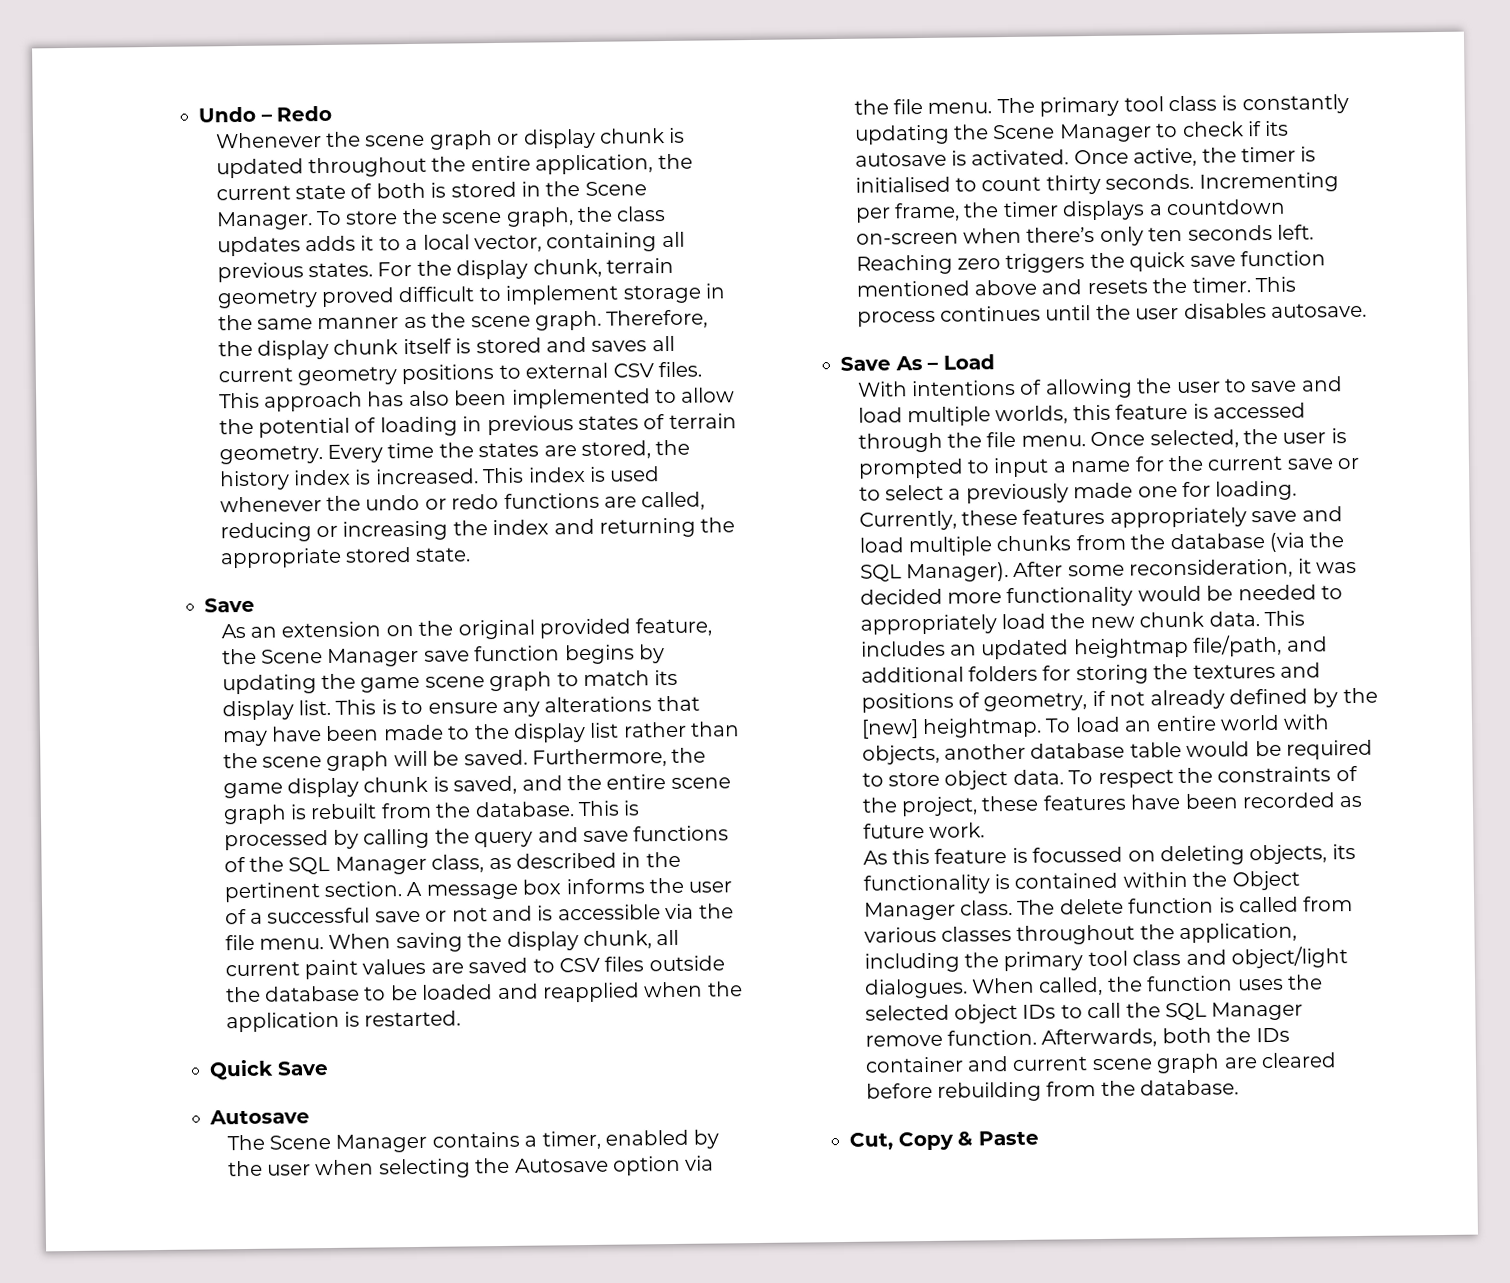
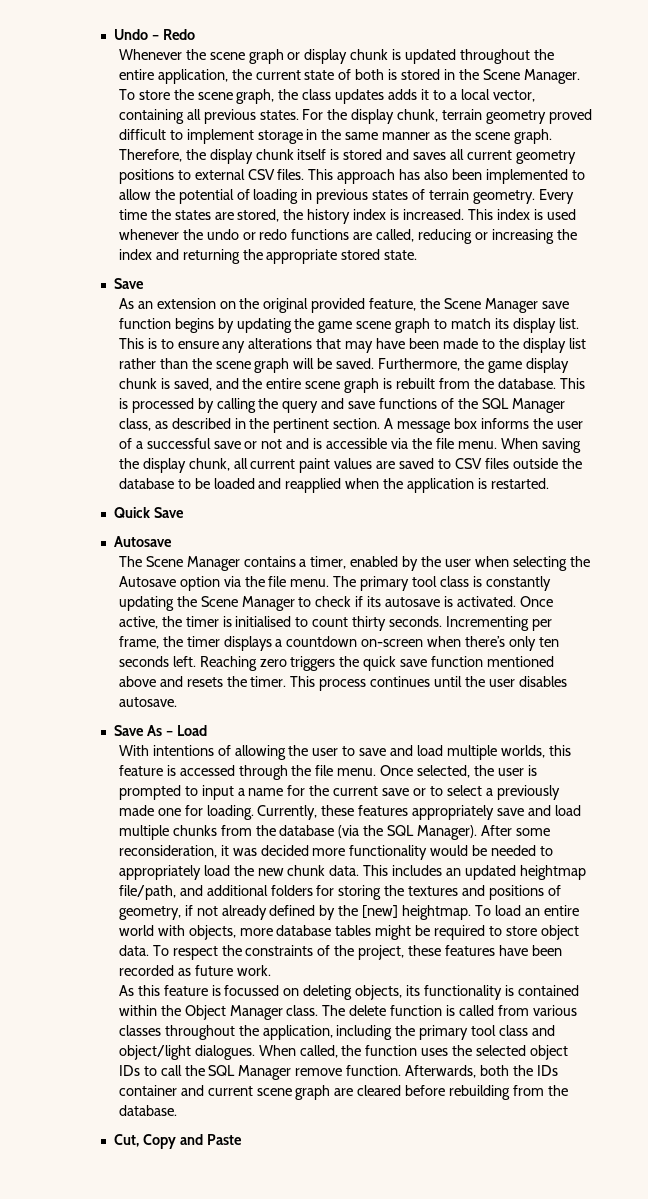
- To load an entire world with objects, another database table would be required to store object data.
+ To load an entire world with objects, more database tables might be required to store object data.
- Cut, Copy & Paste
+ Cut, Copy and Paste

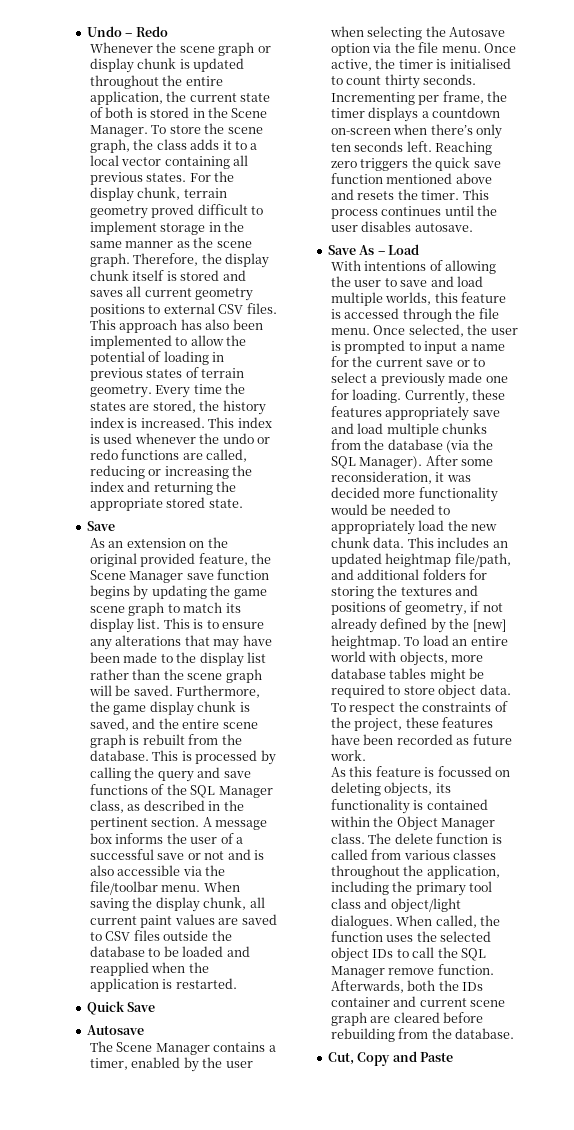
- To store the scene graph, the class updates adds it to a local vector, containing all previous states.
+ To store the scene graph, the class adds it to a local vector containing all previous states.
- A message box informs the user of a successful save or not and is accessible via the file menu.
+ A message box informs the user of a successful save or not and is also accessible via the file/toolbar menu.
- The primary tool class is constantly updating the Scene Manager to check if its autosave is activated.

